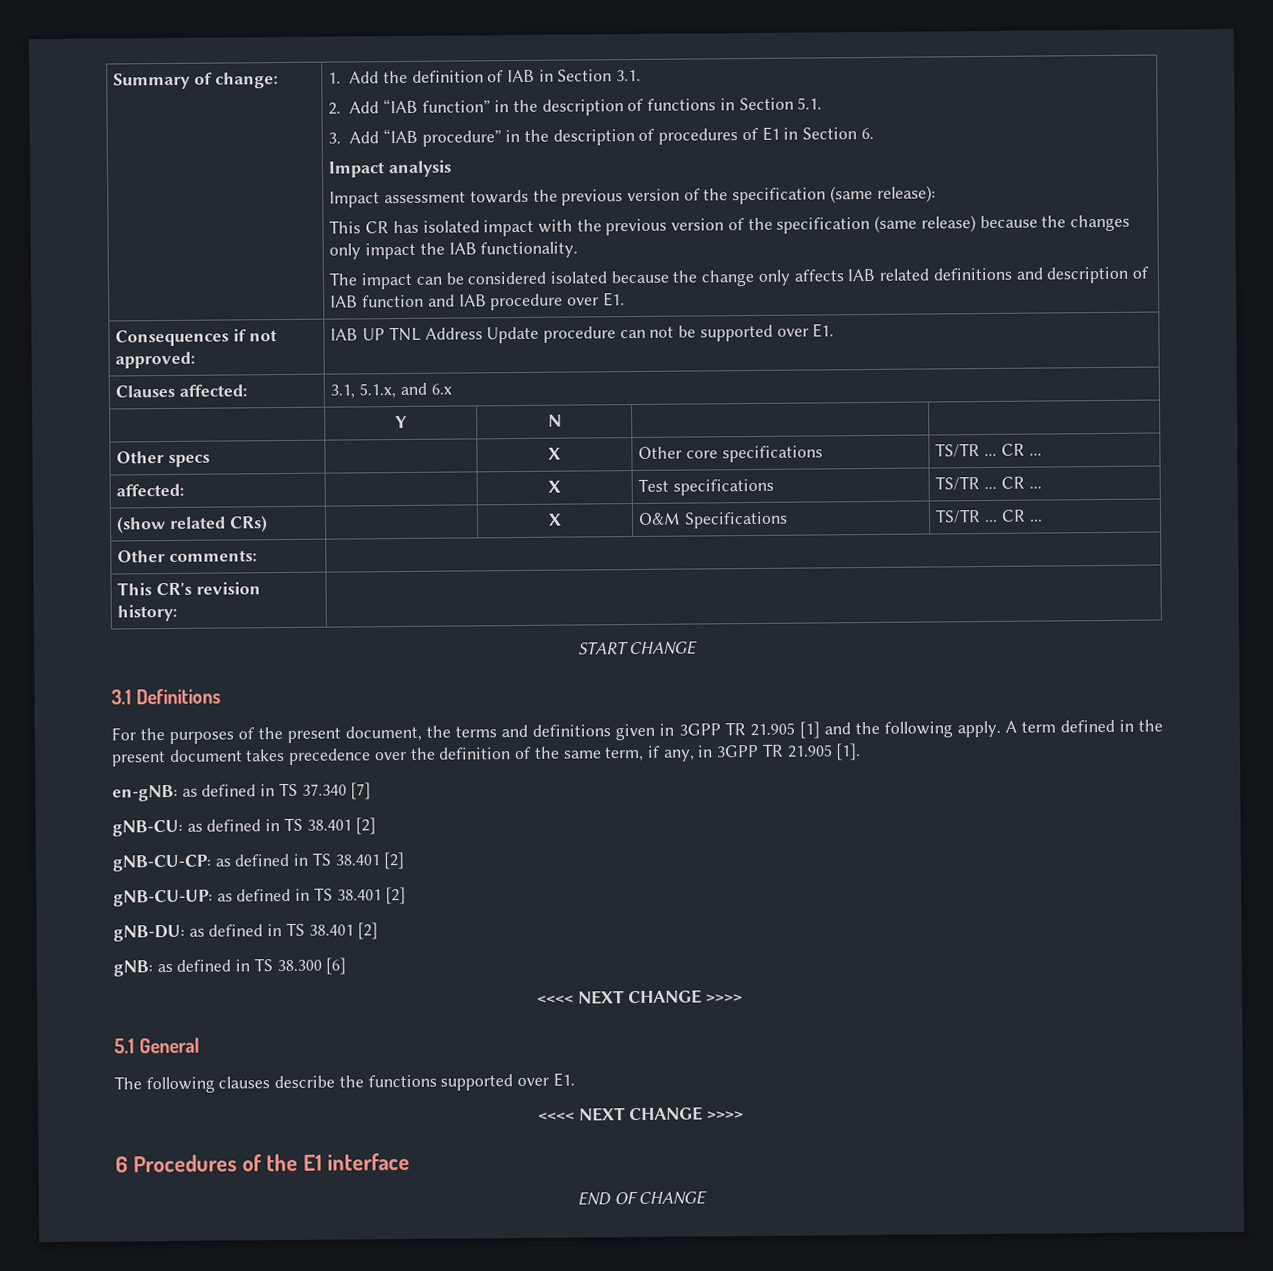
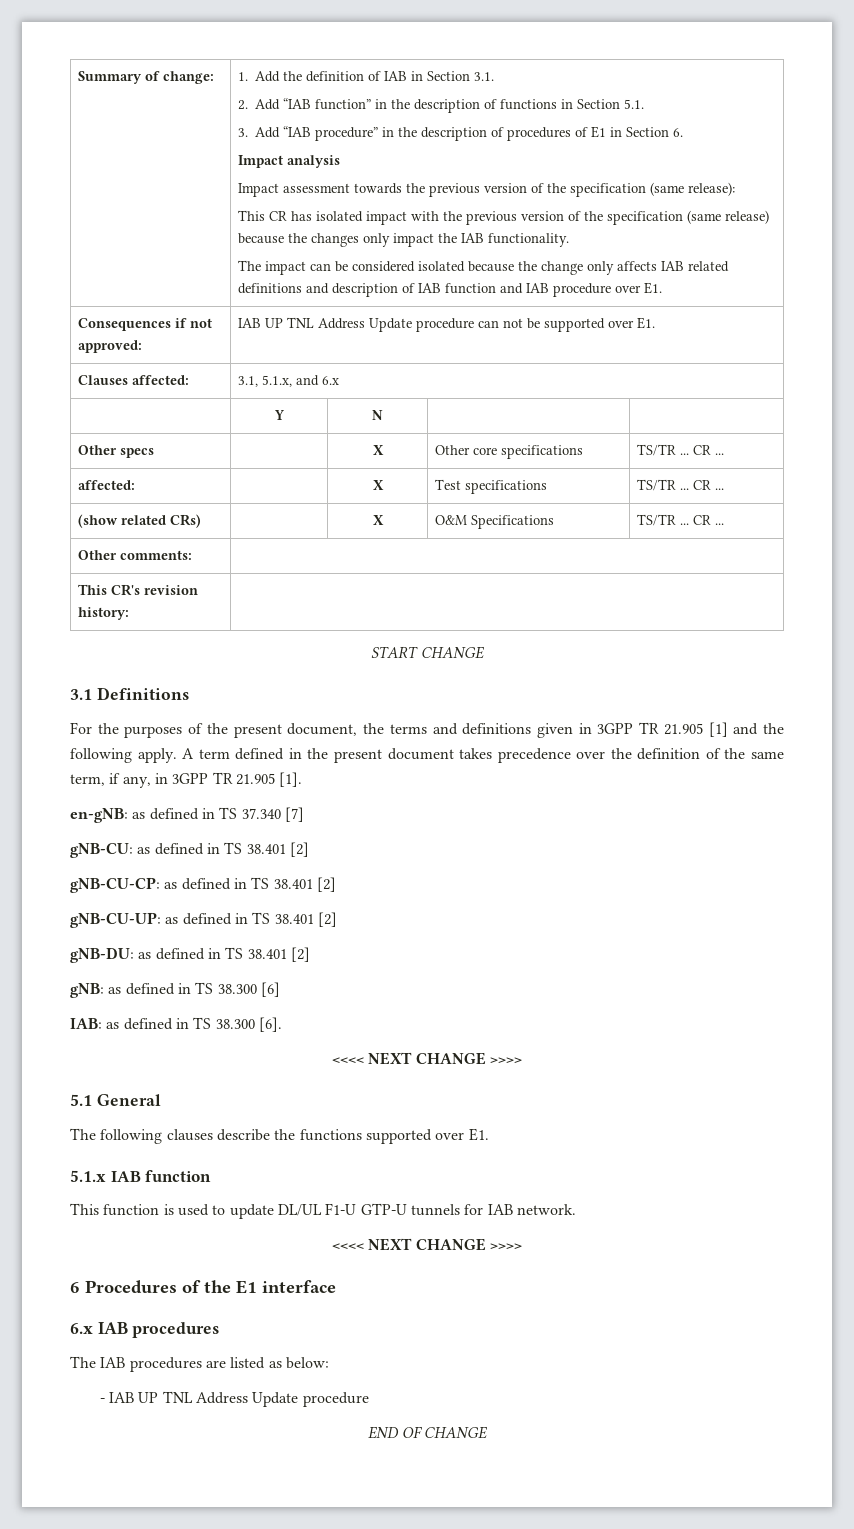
+ IAB: as defined in TS 38.300 [6].
+ 5.1.x IAB function
+ This function is used to update DL/UL F1-U GTP-U tunnels for IAB network.
+ 6.x IAB procedures
+ The IAB procedures are listed as below:
+ - IAB UP TNL Address Update procedure

